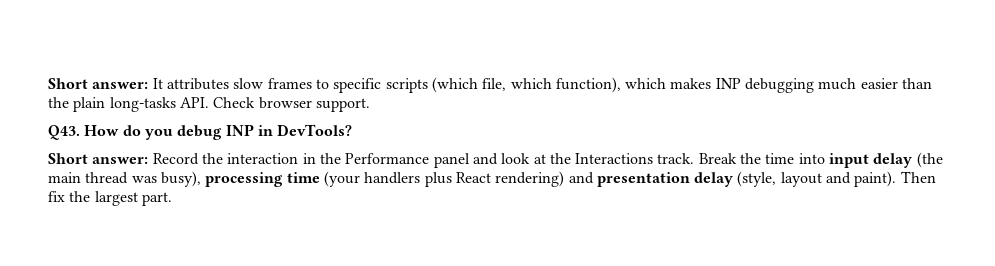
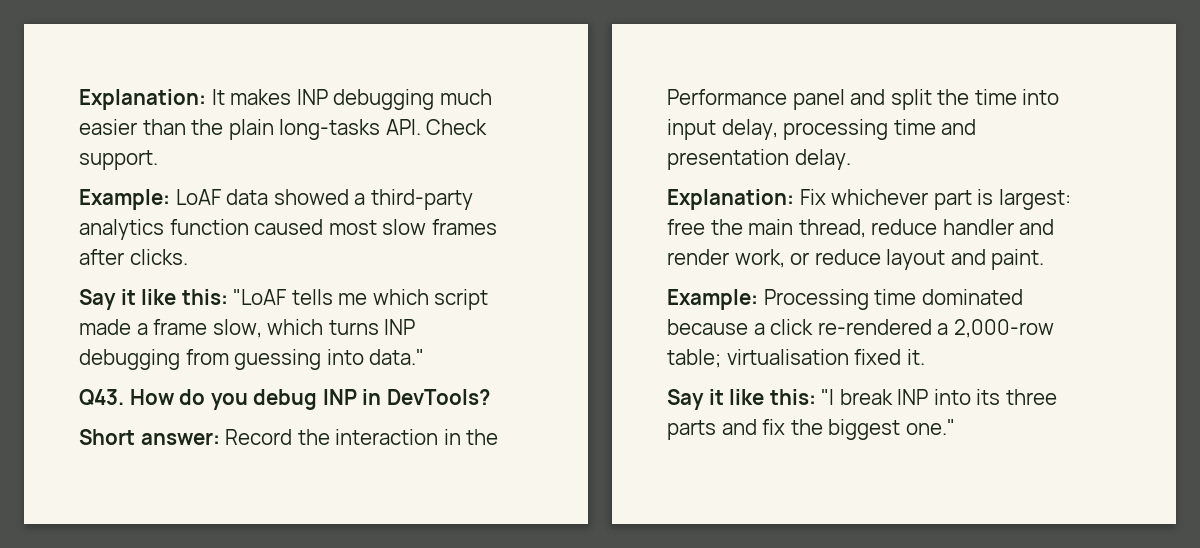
- Short answer: It attributes slow frames to specific scripts (which file, which function), which makes INP debugging much easier than the plain long-tasks API. Check browser support.
+ Explanation: It makes INP debugging much easier than the plain long-tasks API. Check support.
+ Example: LoAF data showed a third-party analytics function caused most slow frames after clicks.
+ Say it like this: "LoAF tells me which script made a frame slow, which turns INP debugging from guessing into data."
- Short answer: Record the interaction in the Performance panel and look at the Interactions track. Break the time into input delay (the main thread was busy), processing time (your handlers plus React rendering) and presentation delay (style, layout and paint). Then fix the largest part.
+ Short answer: Record the interaction in the Performance panel and split the time into input delay, processing time and presentation delay.
+ Explanation: Fix whichever part is largest: free the main thread, reduce handler and render work, or reduce layout and paint.
+ Example: Processing time dominated because a click re-rendered a 2,000-row table; virtualisation fixed it.
+ Say it like this: "I break INP into its three parts and fix the biggest one."

